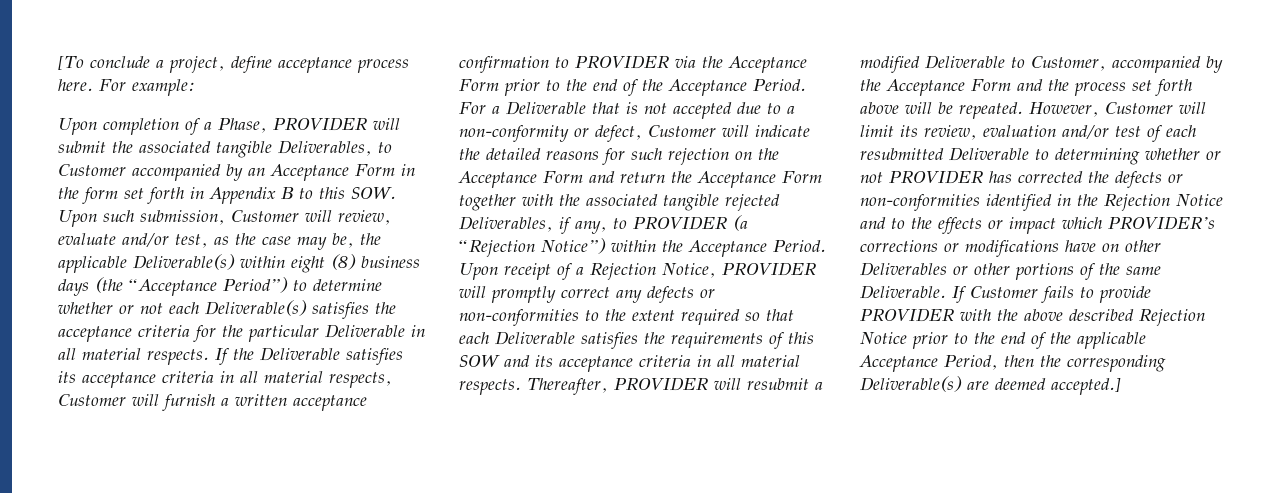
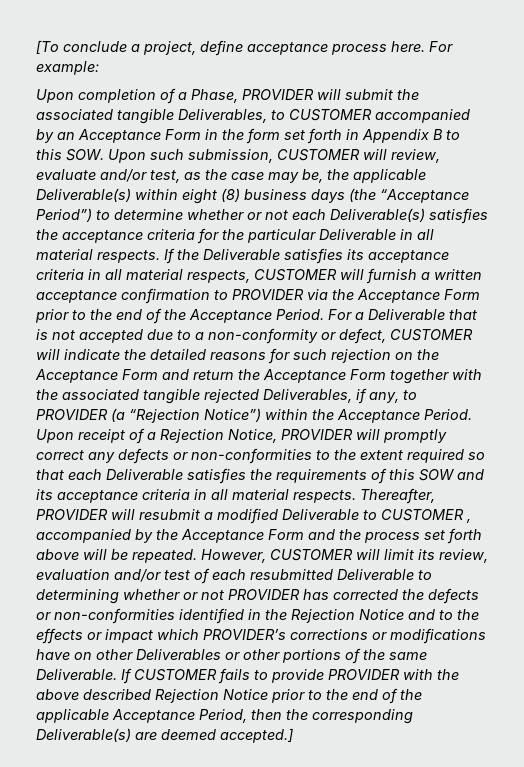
- Upon completion of a Phase, PROVIDER will submit the associated tangible Deliverables, to Customer accompanied by an Acceptance Form in the form set forth in Appendix B to this SOW. Upon such submission, Customer will review, evaluate and/or test, as the case may be, the applicable Deliverable(s) within eight (8) business days (the “Acceptance Period”) to determine whether or not each Deliverable(s) satisfies the acceptance criteria for the particular Deliverable in all material respects.
+ Upon completion of a Phase, PROVIDER will submit the associated tangible Deliverables, to CUSTOMER accompanied by an Acceptance Form in the form set forth in Appendix B to this SOW. Upon such submission, CUSTOMER will review, evaluate and/or test, as the case may be, the applicable Deliverable(s) within eight (8) business days (the “Acceptance Period”) to determine whether or not each Deliverable(s) satisfies the acceptance criteria for the particular Deliverable in all material respects.
- If the Deliverable satisfies its acceptance criteria in all material respects, Customer will furnish a written acceptance confirmation to PROVIDER via the Acceptance Form prior to the end of the Acceptance Period.
+ If the Deliverable satisfies its acceptance criteria in all material respects, CUSTOMER will furnish a written acceptance confirmation to PROVIDER via the Acceptance Form prior to the end of the Acceptance Period.
- For a Deliverable that is not accepted due to a non-conformity or defect, Customer will indicate the detailed reasons for such rejection on the Acceptance Form and return the Acceptance Form together with the associated tangible rejected Deliverables, if any, to PROVIDER (a “Rejection Notice”) within the Acceptance Period.
+ For a Deliverable that is not accepted due to a non-conformity or defect, CUSTOMER will indicate the detailed reasons for such rejection on the Acceptance Form and return the Acceptance Form together with the associated tangible rejected Deliverables, if any, to PROVIDER (a “Rejection Notice”) within the Acceptance Period.
- Thereafter, PROVIDER will resubmit a modified Deliverable to Customer, accompanied by the Acceptance Form and the process set forth above will be repeated.
+ Thereafter, PROVIDER will resubmit a modified Deliverable to CUSTOMER , accompanied by the Acceptance Form and the process set forth above will be repeated.
- However, Customer will limit its review, evaluation and/or test of each resubmitted Deliverable to determining whether or not PROVIDER has corrected the defects or non-conformities identified in the Rejection Notice and to the effects or impact which PROVIDER’s corrections or modifications have on other Deliverables or other portions of the same Deliverable.
+ However, CUSTOMER will limit its review, evaluation and/or test of each resubmitted Deliverable to determining whether or not PROVIDER has corrected the defects or non-conformities identified in the Rejection Notice and to the effects or impact which PROVIDER’s corrections or modifications have on other Deliverables or other portions of the same Deliverable.
- If Customer fails to provide PROVIDER with the above described Rejection Notice prior to the end of the applicable Acceptance Period, then the corresponding Deliverable(s) are deemed accepted.]
+ If CUSTOMER fails to provide PROVIDER with the above described Rejection Notice prior to the end of the applicable Acceptance Period, then the corresponding Deliverable(s) are deemed accepted.]

